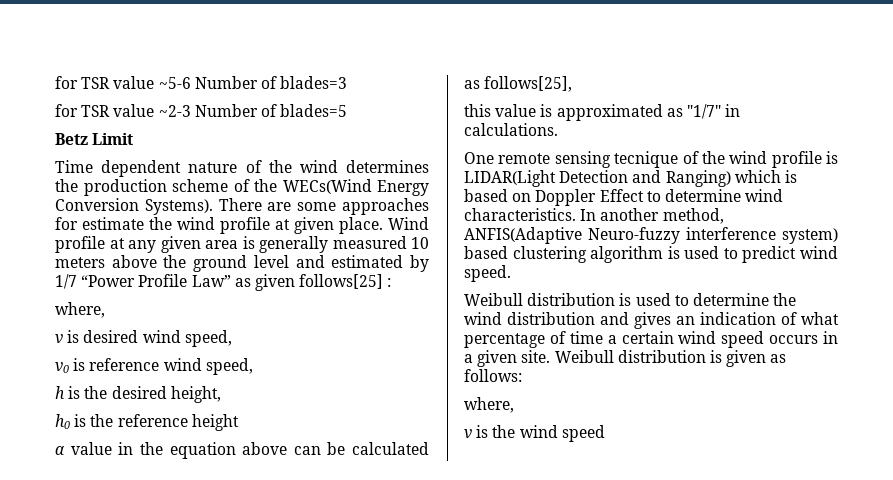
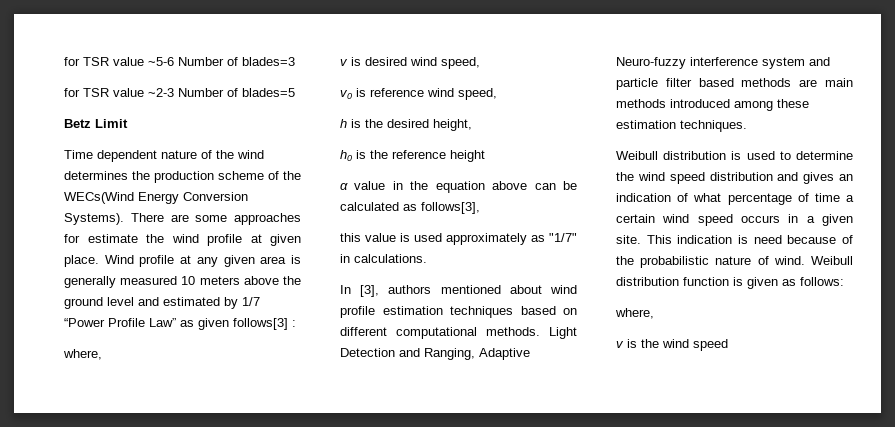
- Wind profile at any given area is generally measured 10 meters above the ground level and estimated by 1/7 “Power Profile Law” as given follows[25] :
+ Wind profile at any given area is generally measured 10 meters above the ground level and estimated by 1/7 “Power Profile Law” as given follows[3] :
- α value in the equation above can be calculated as follows[25],
+ α value in the equation above can be calculated as follows[3],
- this value is approximated as "1/7" in calculations.
+ this value is used approximately as "1/7" in calculations.
- One remote sensing tecnique of the wind profile is LIDAR(Light Detection and Ranging) which is based on Doppler Effect to determine wind characteristics. In another method, ANFIS(Adaptive Neuro-fuzzy interference system) based clustering algorithm is used to predict wind speed.
+ In [3], authors mentioned about wind profile estimation techniques based on different computational methods. Light Detection and Ranging, Adaptive Neuro-fuzzy interference system and particle filter based methods are main methods introduced among these estimation techniques.
- Weibull distribution is used to determine the wind distribution and gives an indication of what percentage of time a certain wind speed occurs in a given site.
+ Weibull distribution is used to determine the wind speed distribution and gives an indication of what percentage of time a certain wind speed occurs in a given site.
- Weibull distribution is given as follows:
+ This indication is need because of the probabilistic nature of wind. Weibull distribution function is given as follows:

